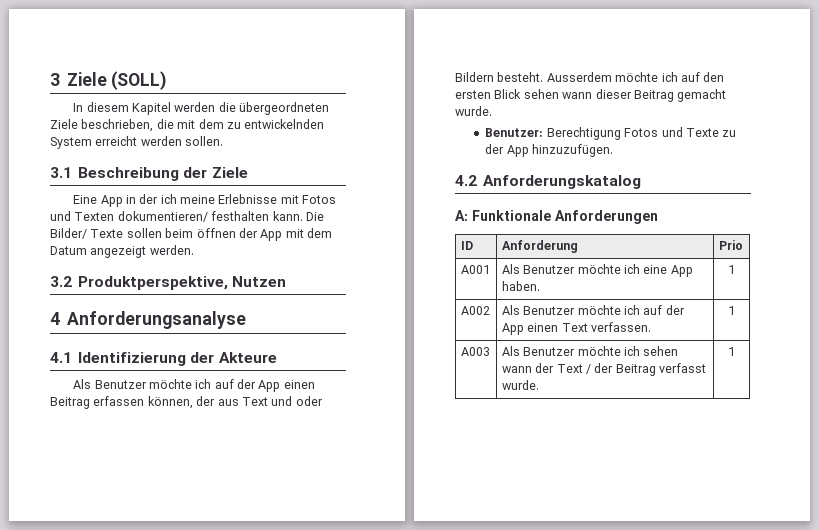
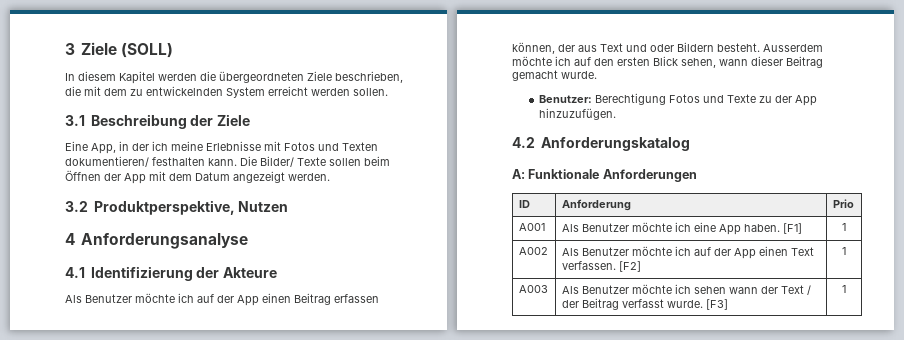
- Eine App in der ich meine Erlebnisse mit Fotos und Texten dokumentieren/ festhalten kann.
+ Eine App, in der ich meine Erlebnisse mit Fotos und Texten dokumentieren/ festhalten kann.
- Die Bilder/ Texte sollen beim öffnen der App mit dem Datum angezeigt werden.
+ Die Bilder/ Texte sollen beim Öffnen der App mit dem Datum angezeigt werden.
- Ausserdem möchte ich auf den ersten Blick sehen wann dieser Beitrag gemacht wurde.
+ Ausserdem möchte ich auf den ersten Blick sehen, wann dieser Beitrag gemacht wurde.
- A001 | Als Benutzer möchte ich eine App haben. | 1
+ A001 | Als Benutzer möchte ich eine App haben. [F1] | 1
- A002 | Als Benutzer möchte ich auf der App einen Text verfassen. | 1
+ A002 | Als Benutzer möchte ich auf der App einen Text verfassen. [F2] | 1
- A003 | Als Benutzer möchte ich sehen wann der Text / der Beitrag verfasst wurde. | 1
+ A003 | Als Benutzer möchte ich sehen wann der Text / der Beitrag verfasst wurde. [F3] | 1

